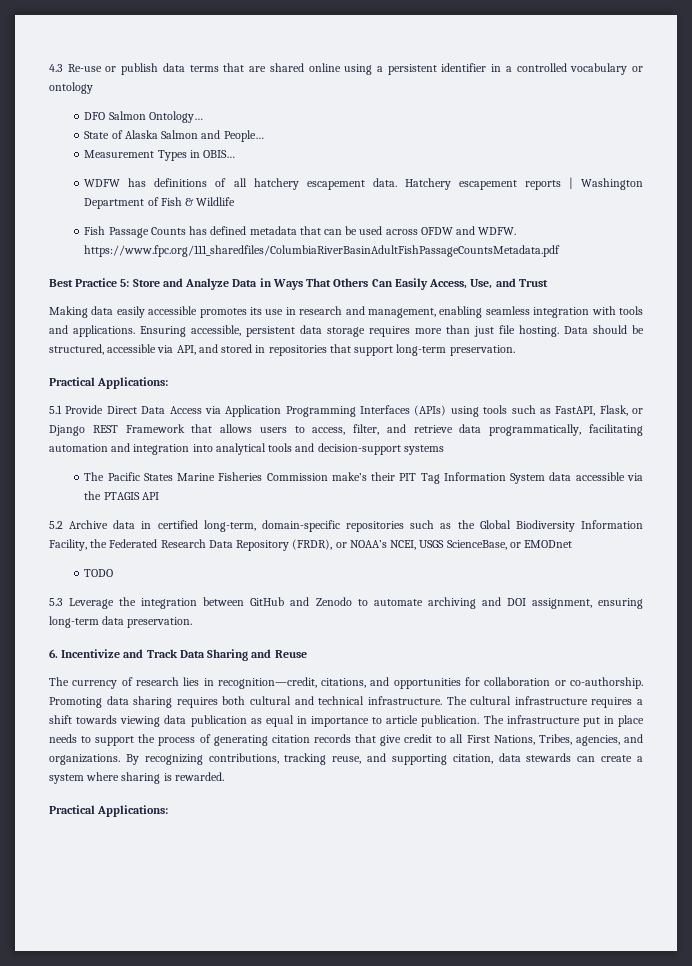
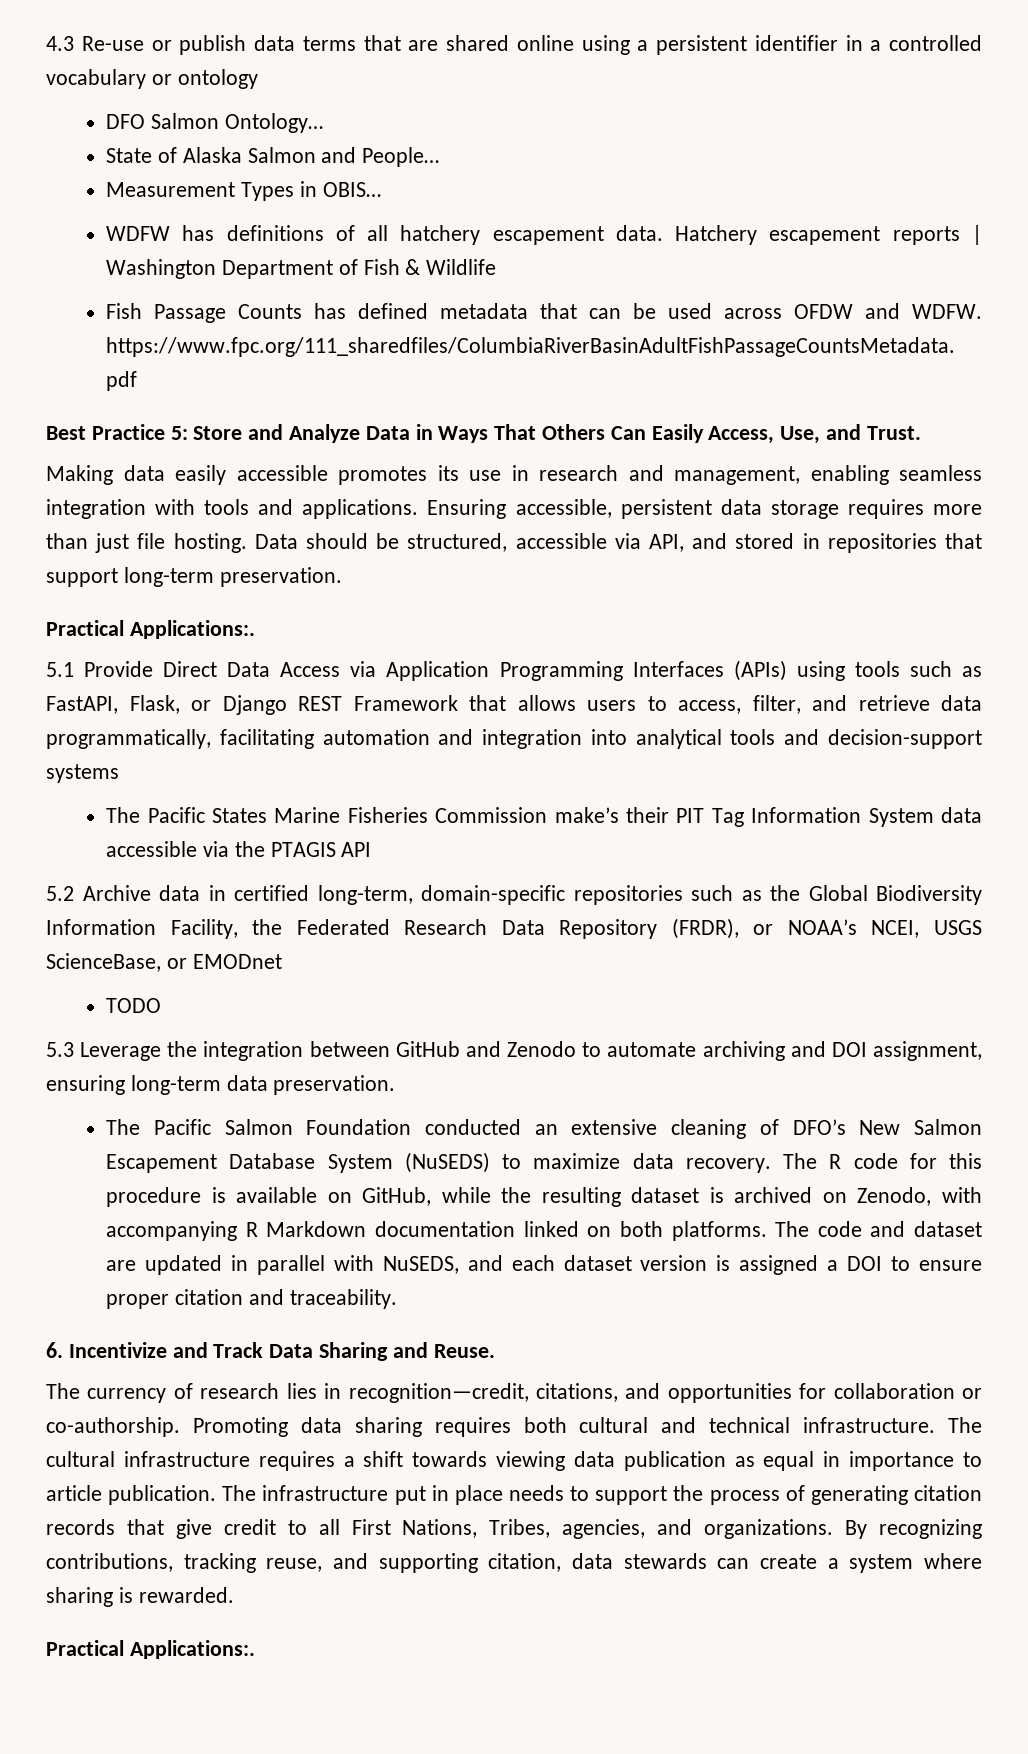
- Best Practice 5: Store and Analyze Data in Ways That Others Can Easily Access, Use, and Trust
+ Best Practice 5: Store and Analyze Data in Ways That Others Can Easily Access, Use, and Trust.
  Data should be structured, accessible via API, and stored in repositories that support long-term preservation.
- Practical Applications:
+ Practical Applications:.
+ The Pacific Salmon Foundation conducted an extensive cleaning of DFO’s New Salmon Escapement Database System (NuSEDS) to maximize data recovery. The R code for this procedure is available on GitHub, while the resulting dataset is archived on Zenodo, with accompanying R Markdown documentation linked on both platforms. The code and dataset are updated in parallel with NuSEDS, and each dataset version is assigned a DOI to ensure proper citation and traceability.
- 6. Incentivize and Track Data Sharing and Reuse
+ 6. Incentivize and Track Data Sharing and Reuse.
  By recognizing contributions, tracking reuse, and supporting citation, data stewards can create a system where sharing is rewarded.
- Practical Applications:
+ Practical Applications:.

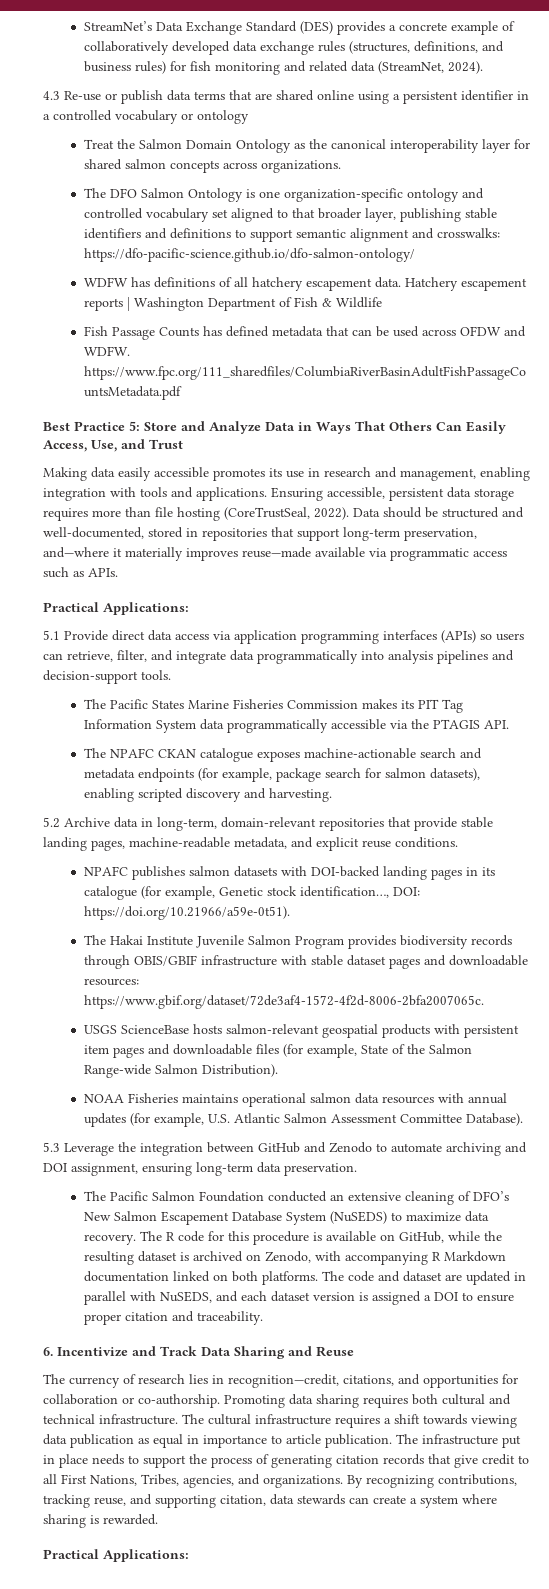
+ StreamNet’s Data Exchange Standard (DES) provides a concrete example of collaboratively developed data exchange rules (structures, definitions, and business rules) for fish monitoring and related data (StreamNet, 2024).
- DFO Salmon Ontology…
- State of Alaska Salmon and People…
- Measurement Types in OBIS…
+ Treat the Salmon Domain Ontology as the canonical interoperability layer for shared salmon concepts across organizations.
+ The DFO Salmon Ontology is one organization-specific ontology and controlled vocabulary set aligned to that broader layer, publishing stable identifiers and definitions to support semantic alignment and crosswalks: https://dfo-pacific-science.github.io/dfo-salmon-ontology/
- Best Practice 5: Store and Analyze Data in Ways That Others Can Easily Access, Use, and Trust.
+ Best Practice 5: Store and Analyze Data in Ways That Others Can Easily Access, Use, and Trust
- Making data easily accessible promotes its use in research and management, enabling seamless integration with tools and applications.
+ Making data easily accessible promotes its use in research and management, enabling integration with tools and applications.
- Ensuring accessible, persistent data storage requires more than just file hosting. Data should be structured, accessible via API, and stored in repositories that support long-term preservation.
- Practical Applications:.
+ Ensuring accessible, persistent data storage requires more than file hosting (CoreTrustSeal, 2022). Data should be structured and well-documented, stored in repositories that support long-term preservation, and—where it materially improves reuse—made available via programmatic access such as APIs.
+ Practical Applications:
- 5.1 Provide Direct Data Access via Application Programming Interfaces (APIs) using tools such as FastAPI, Flask, or Django REST Framework that allows users to access, filter, and retrieve data programmatically, facilitating automation and integration into analytical tools and decision-support systems
+ 5.1 Provide direct data access via application programming interfaces (APIs) so users can retrieve, filter, and integrate data programmatically into analysis pipelines and decision-support tools.
- The Pacific States Marine Fisheries Commission make’s their PIT Tag Information System data accessible via the PTAGIS API
- 5.2 Archive data in certified long-term, domain-specific repositories such as the Global Biodiversity Information Facility, the Federated Research Data Repository (FRDR), or NOAA’s NCEI, USGS ScienceBase, or EMODnet
- TODO
+ The Pacific States Marine Fisheries Commission makes its PIT Tag Information System data programmatically accessible via the PTAGIS API.
+ The NPAFC CKAN catalogue exposes machine-actionable search and metadata endpoints (for example, package search for salmon datasets), enabling scripted discovery and harvesting.
+ 5.2 Archive data in long-term, domain-relevant repositories that provide stable landing pages, machine-readable metadata, and explicit reuse conditions.
+ NPAFC publishes salmon datasets with DOI-backed landing pages in its catalogue (for example, Genetic stock identification…, DOI: https://doi.org/10.21966/a59e-0t51).
+ The Hakai Institute Juvenile Salmon Program provides biodiversity records through OBIS/GBIF infrastructure with stable dataset pages and downloadable resources: https://www.gbif.org/dataset/72de3af4-1572-4f2d-8006-2bfa2007065c.
+ USGS ScienceBase hosts salmon-relevant geospatial products with persistent item pages and downloadable files (for example, State of the Salmon Range-wide Salmon Distribution).
+ NOAA Fisheries maintains operational salmon data resources with annual updates (for example, U.S. Atlantic Salmon Assessment Committee Database).
- 6. Incentivize and Track Data Sharing and Reuse.
+ 6. Incentivize and Track Data Sharing and Reuse
  By recognizing contributions, tracking reuse, and supporting citation, data stewards can create a system where sharing is rewarded.
- Practical Applications:.
+ Practical Applications:

